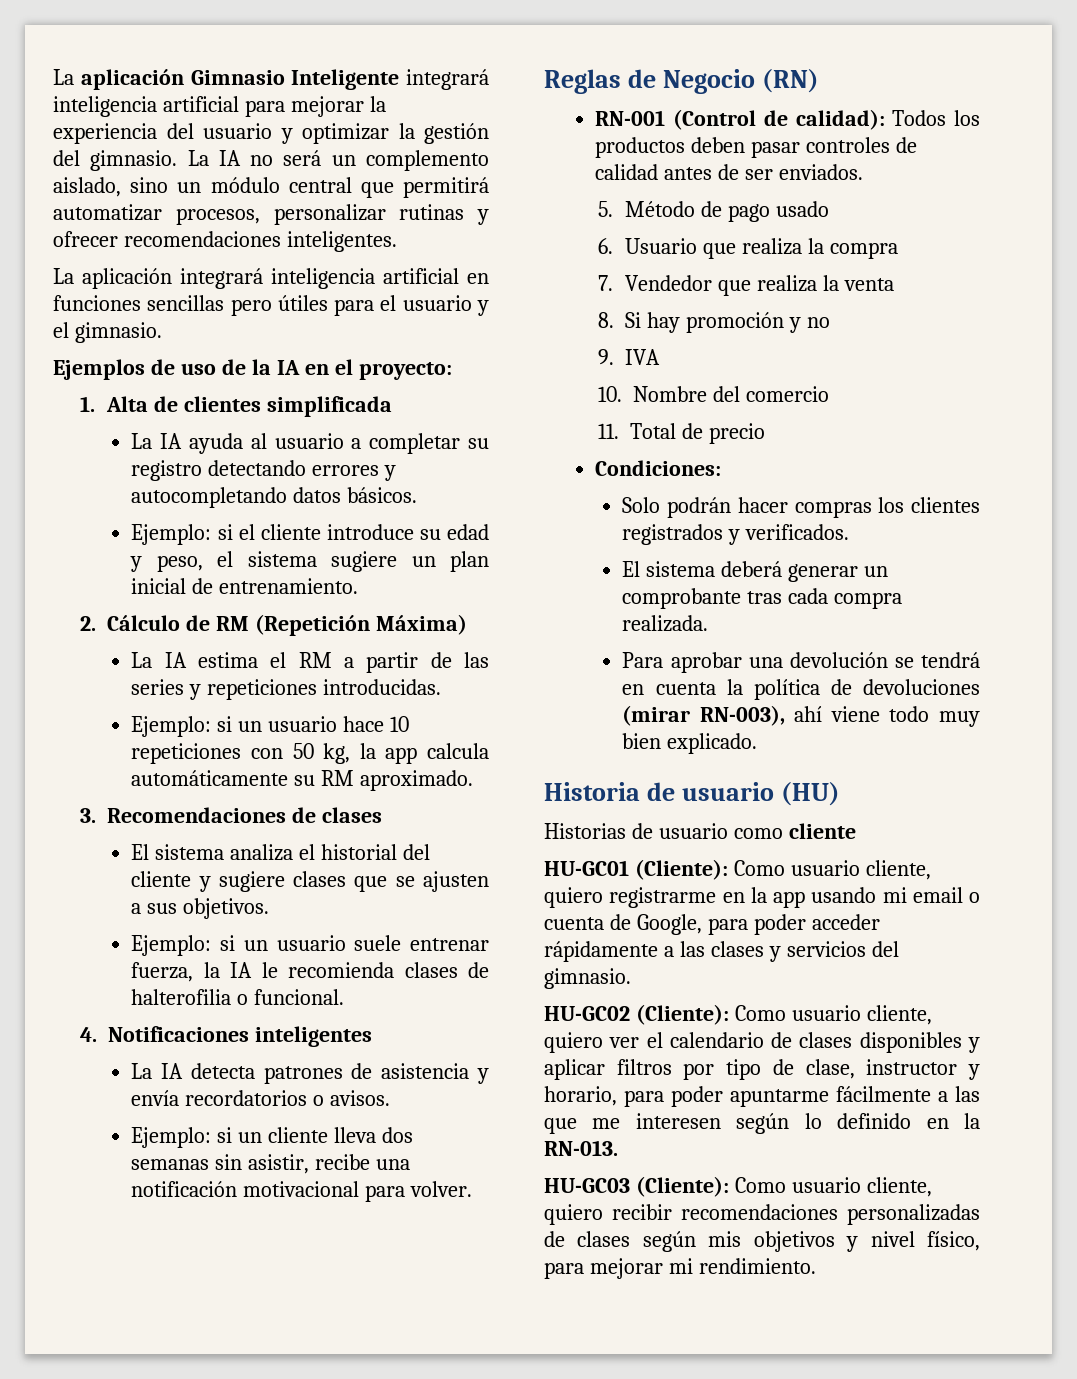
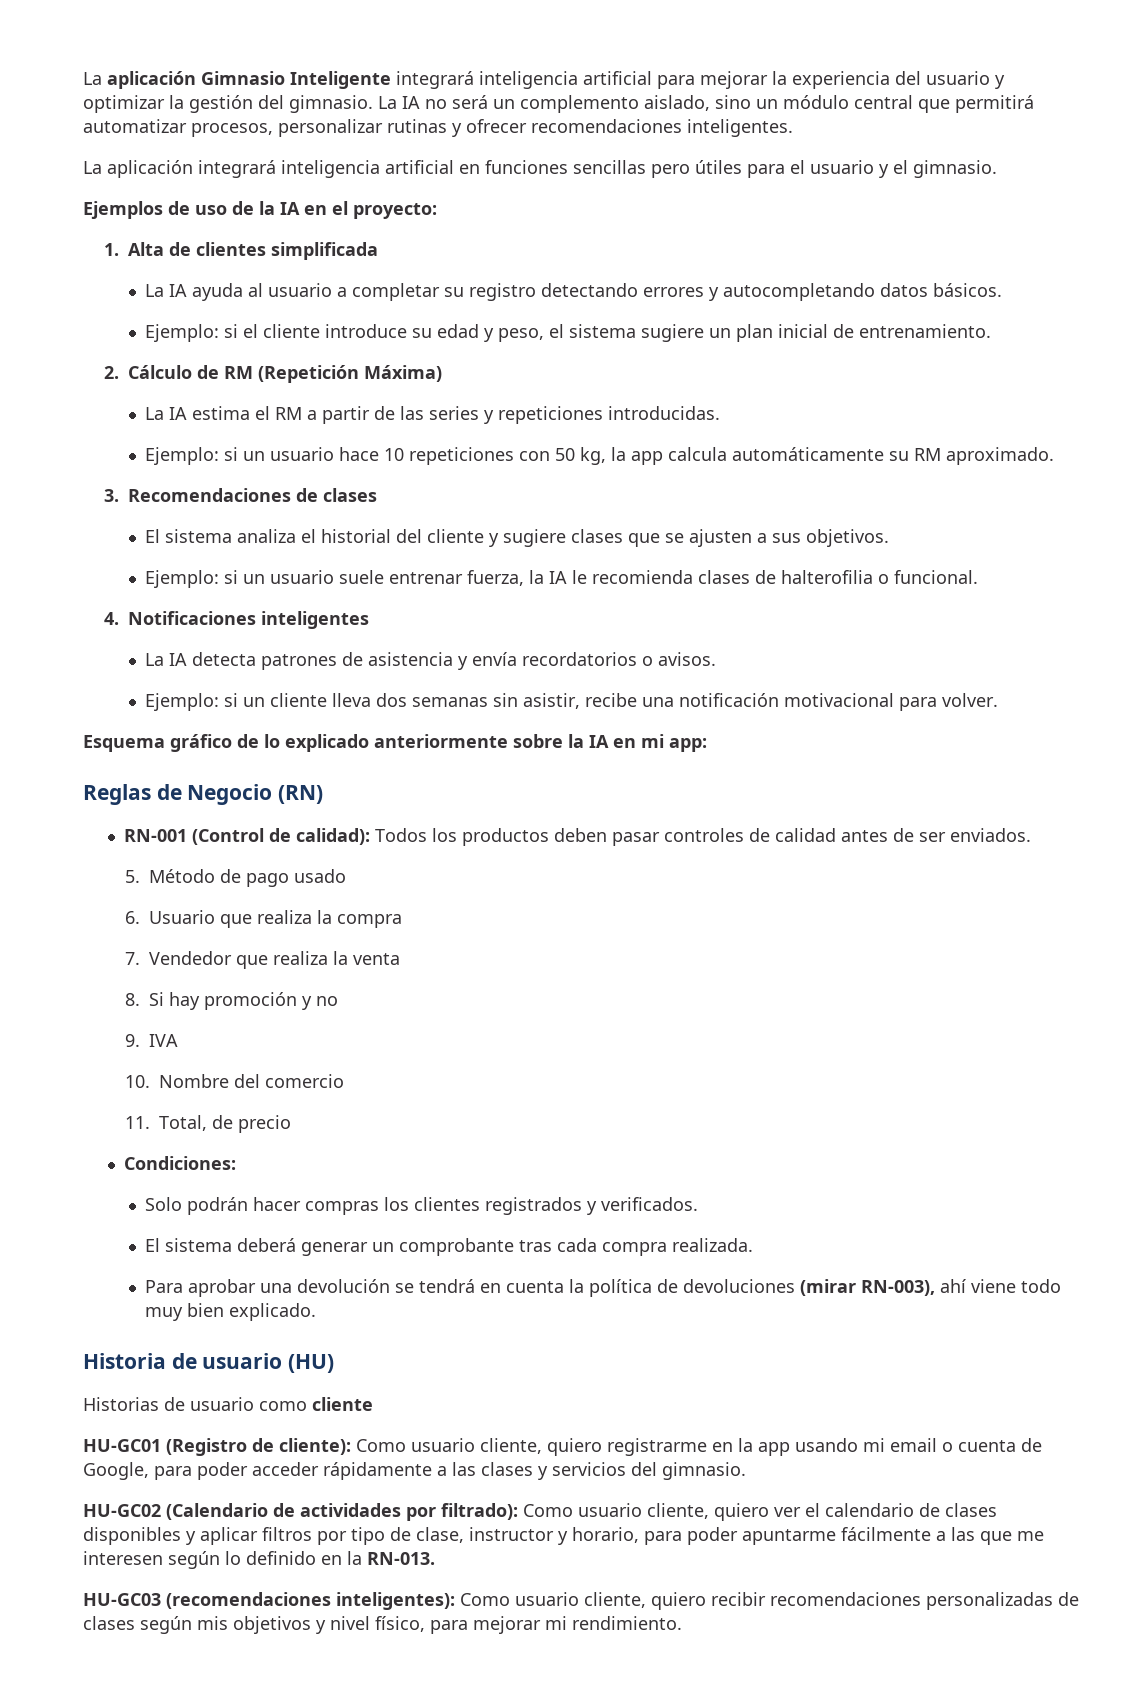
+ Esquema gráfico de lo explicado anteriormente sobre la IA en mi app:
- 11. Total de precio
+ 11. Total, de precio
- HU-GC01 (Cliente): Como usuario cliente, quiero registrarme en la app usando mi email o cuenta de Google, para poder acceder rápidamente a las clases y servicios del gimnasio.
+ HU-GC01 (Registro de cliente): Como usuario cliente, quiero registrarme en la app usando mi email o cuenta de Google, para poder acceder rápidamente a las clases y servicios del gimnasio.
- HU-GC02 (Cliente): Como usuario cliente, quiero ver el calendario de clases disponibles y aplicar filtros por tipo de clase, instructor y horario, para poder apuntarme fácilmente a las que me interesen según lo definido en la RN-013.
+ HU-GC02 (Calendario de actividades por filtrado): Como usuario cliente, quiero ver el calendario de clases disponibles y aplicar filtros por tipo de clase, instructor y horario, para poder apuntarme fácilmente a las que me interesen según lo definido en la RN-013.
- HU-GC03 (Cliente): Como usuario cliente, quiero recibir recomendaciones personalizadas de clases según mis objetivos y nivel físico, para mejorar mi rendimiento.
+ HU-GC03 (recomendaciones inteligentes): Como usuario cliente, quiero recibir recomendaciones personalizadas de clases según mis objetivos y nivel físico, para mejorar mi rendimiento.

